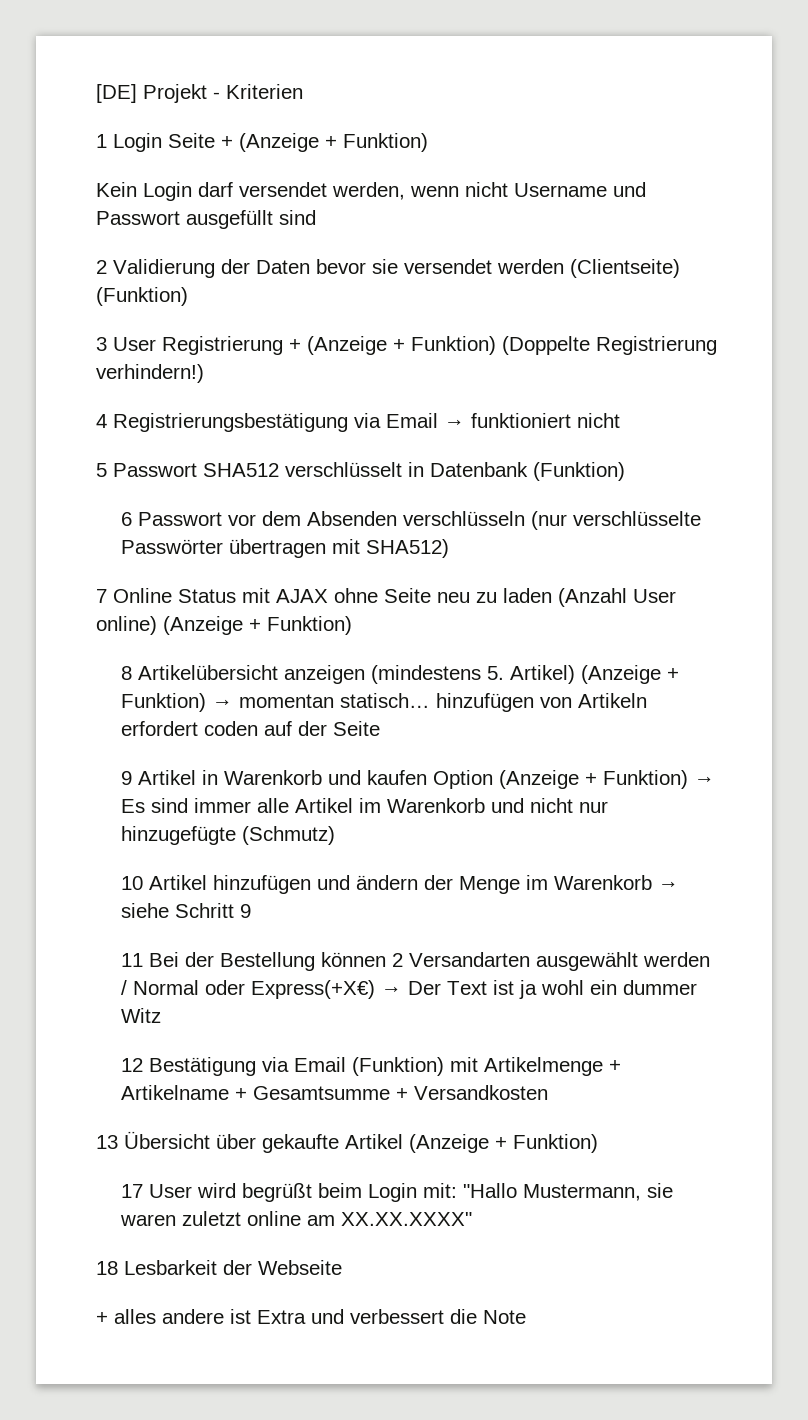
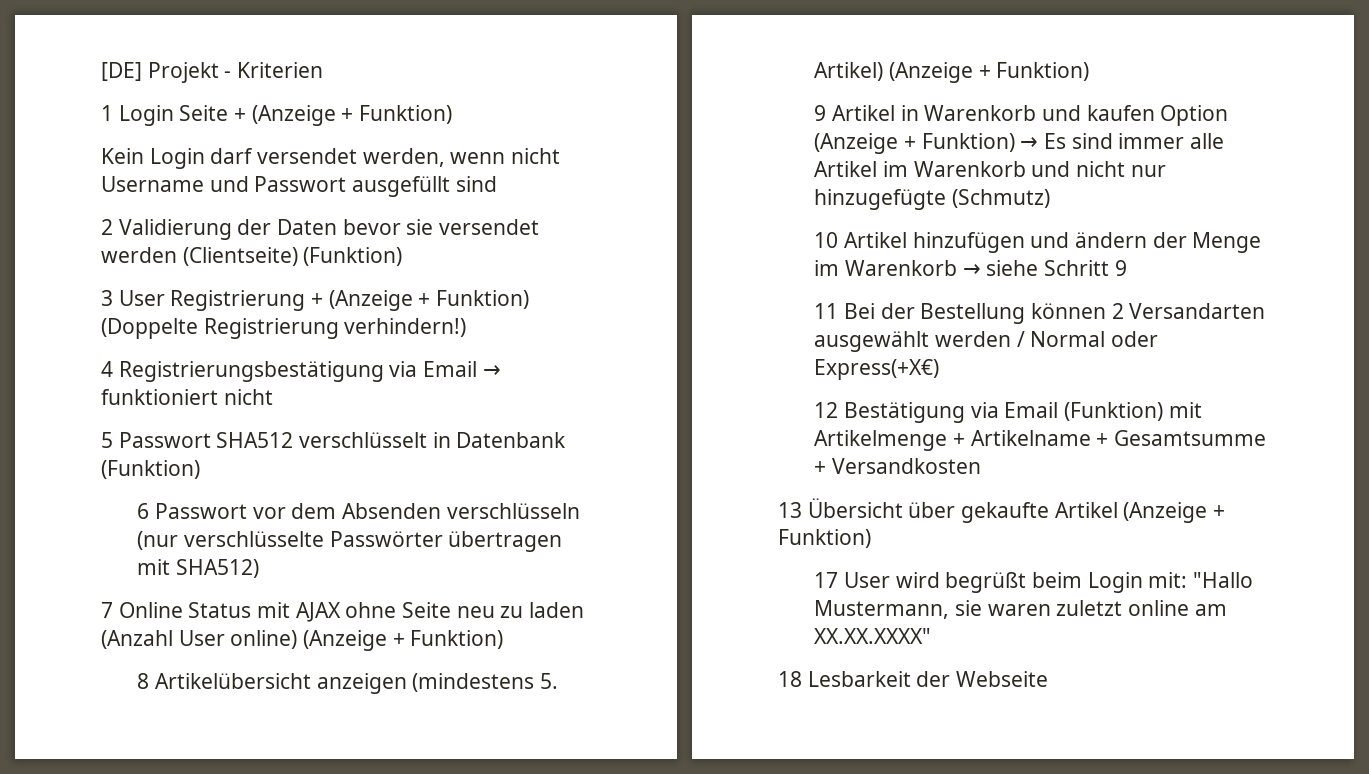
- 8 Artikelübersicht anzeigen (mindestens 5. Artikel) (Anzeige + Funktion) → momentan statisch… hinzufügen von Artikeln erfordert coden auf der Seite
+ 8 Artikelübersicht anzeigen (mindestens 5. Artikel) (Anzeige + Funktion)
- 11 Bei der Bestellung können 2 Versandarten ausgewählt werden / Normal oder Express(+X€) → Der Text ist ja wohl ein dummer Witz
+ 11 Bei der Bestellung können 2 Versandarten ausgewählt werden / Normal oder Express(+X€)
- + alles andere ist Extra und verbessert die Note

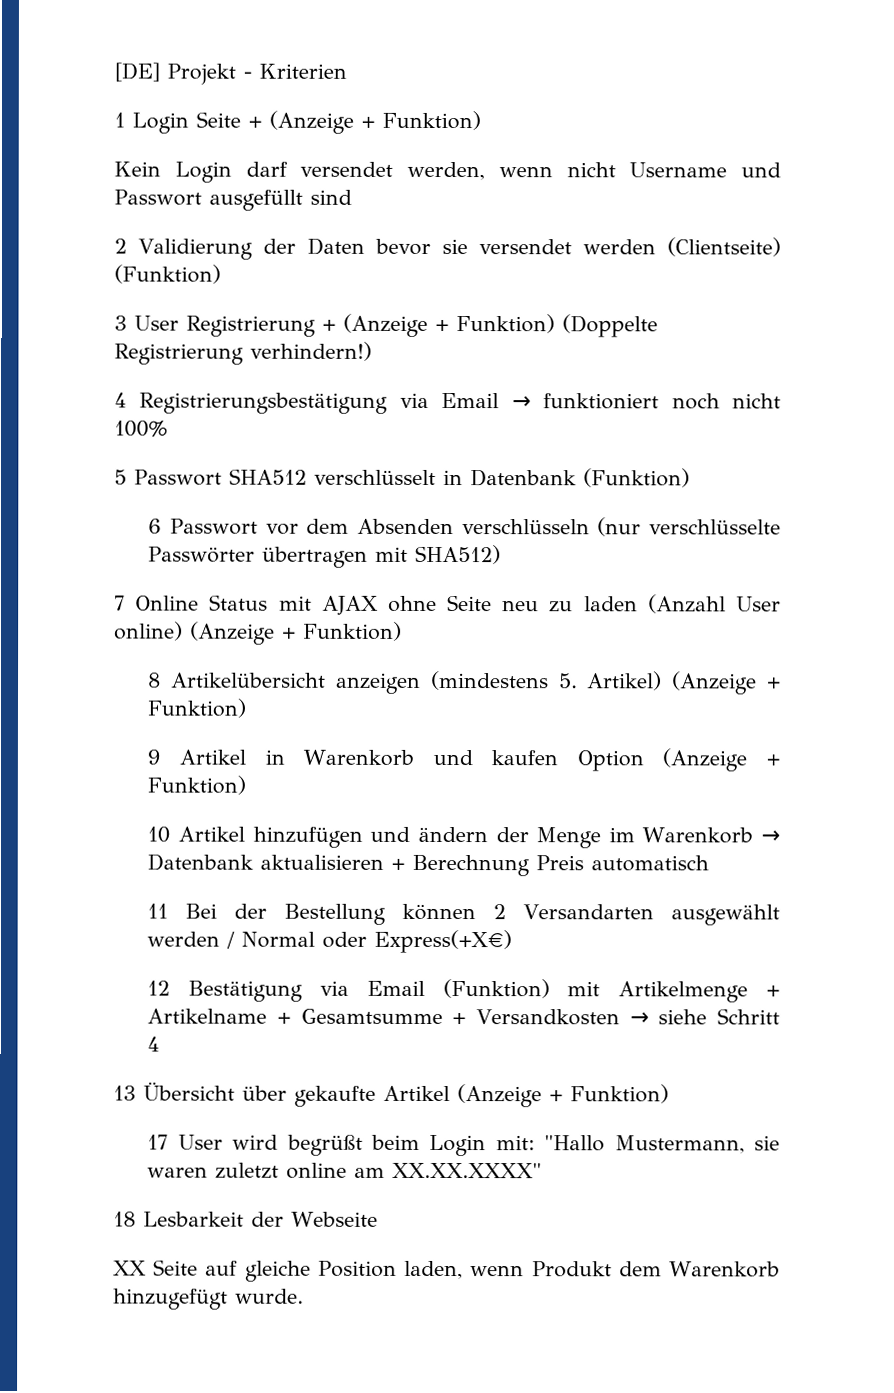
- 4 Registrierungsbestätigung via Email → funktioniert nicht
+ 4 Registrierungsbestätigung via Email → funktioniert noch nicht 100%
- 9 Artikel in Warenkorb und kaufen Option (Anzeige + Funktion) → Es sind immer alle Artikel im Warenkorb und nicht nur hinzugefügte (Schmutz)
+ 9 Artikel in Warenkorb und kaufen Option (Anzeige + Funktion)
- 10 Artikel hinzufügen und ändern der Menge im Warenkorb → siehe Schritt 9
+ 10 Artikel hinzufügen und ändern der Menge im Warenkorb → Datenbank aktualisieren + Berechnung Preis automatisch
- 12 Bestätigung via Email (Funktion) mit Artikelmenge + Artikelname + Gesamtsumme + Versandkosten
+ 12 Bestätigung via Email (Funktion) mit Artikelmenge + Artikelname + Gesamtsumme + Versandkosten → siehe Schritt 4
+ XX Seite auf gleiche Position laden, wenn Produkt dem Warenkorb hinzugefügt wurde.

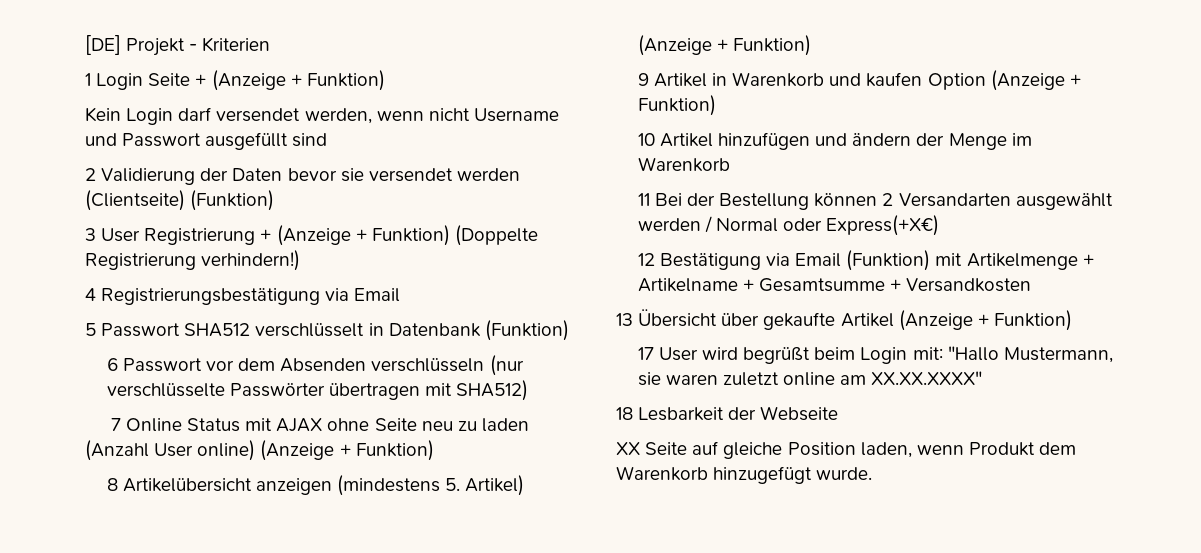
- 4 Registrierungsbestätigung via Email → funktioniert noch nicht 100%
+ 4 Registrierungsbestätigung via Email
- 10 Artikel hinzufügen und ändern der Menge im Warenkorb → Datenbank aktualisieren + Berechnung Preis automatisch
+ 10 Artikel hinzufügen und ändern der Menge im Warenkorb
- 12 Bestätigung via Email (Funktion) mit Artikelmenge + Artikelname + Gesamtsumme + Versandkosten → siehe Schritt 4
+ 12 Bestätigung via Email (Funktion) mit Artikelmenge + Artikelname + Gesamtsumme + Versandkosten

